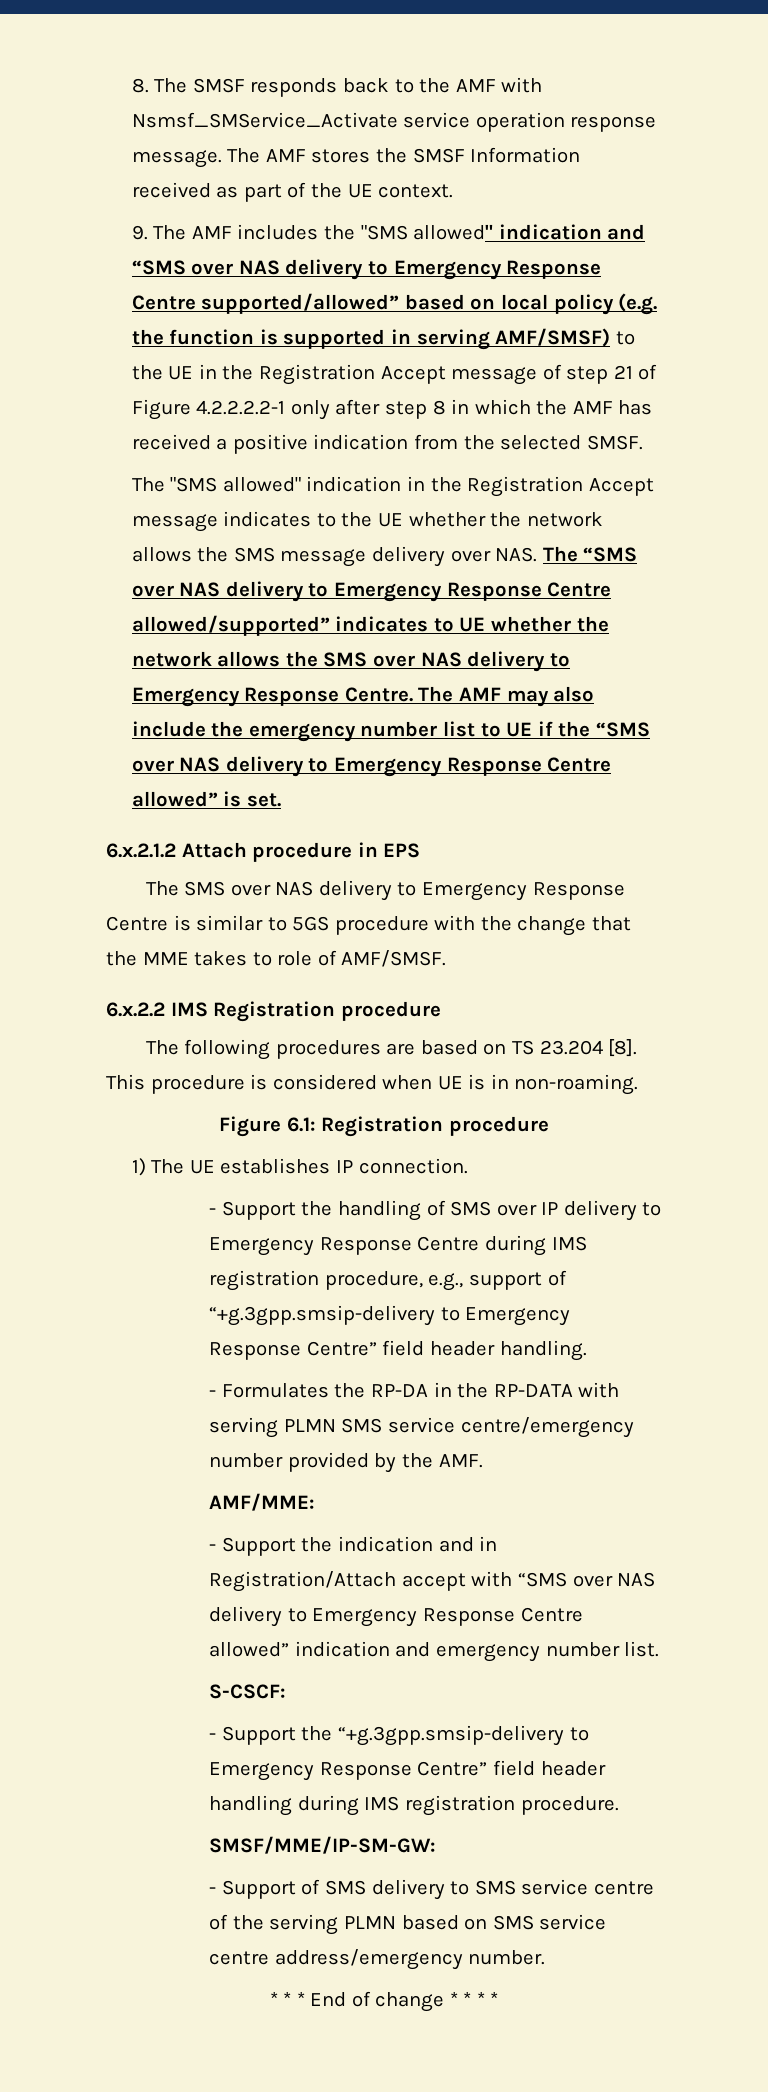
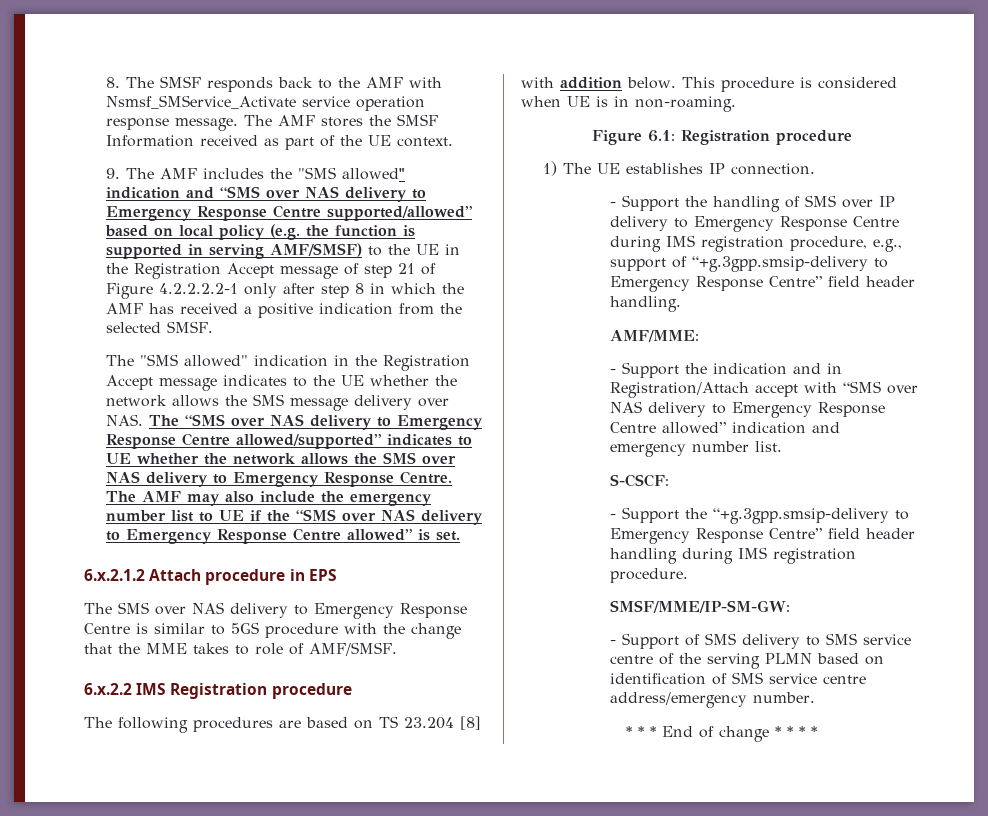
- The following procedures are based on TS 23.204 [8].
+ The following procedures are based on TS 23.204 [8] with addition below.
- - Formulates the RP-DA in the RP-DATA with serving PLMN SMS service centre/emergency number provided by the AMF.
- - Support of SMS delivery to SMS service centre of the serving PLMN based on SMS service centre address/emergency number.
+ - Support of SMS delivery to SMS service centre of the serving PLMN based on identification of SMS service centre address/emergency number.

